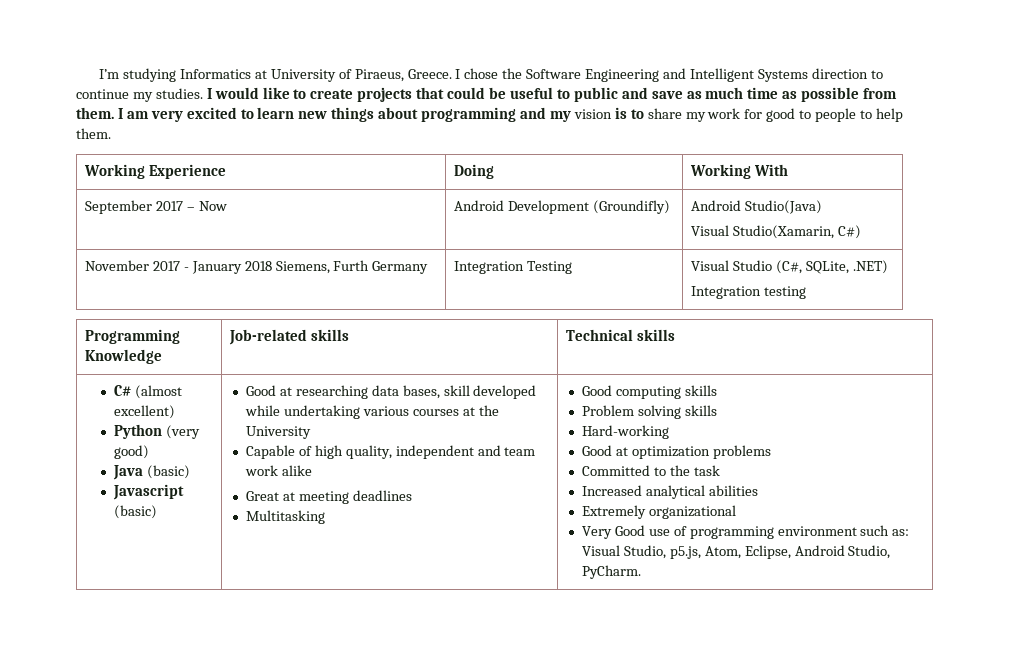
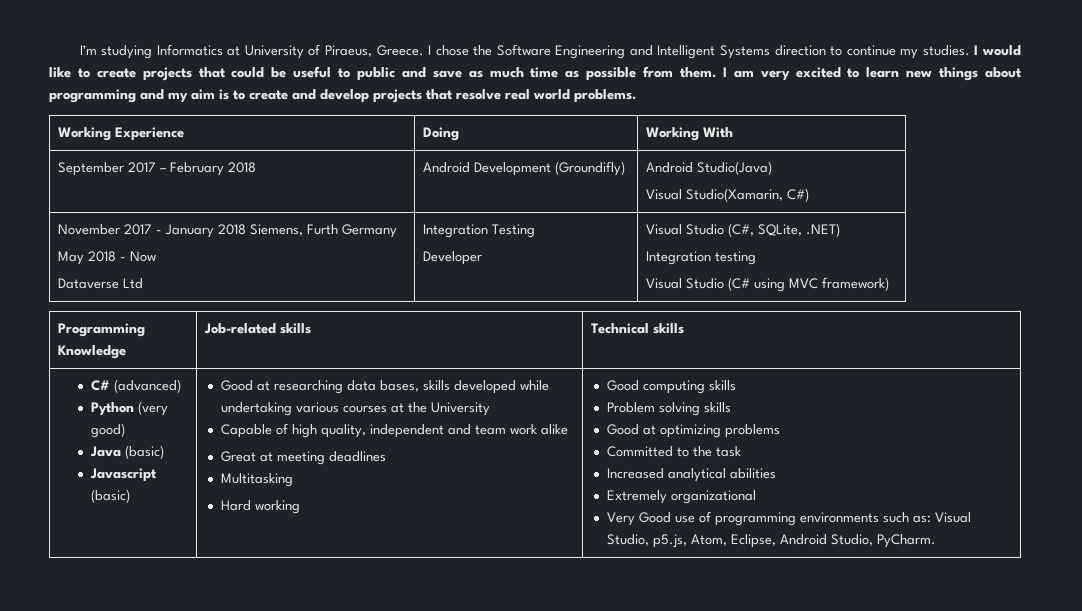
- I am very excited to learn new things about programming and my vision is to share my work for good to people to help them.
+ I am very excited to learn new things about programming and my aim is to create and develop projects that resolve real world problems.
- September 2017 – Now | Android Development (Groundifly) | Android Studio(Java)
+ September 2017 – February 2018 | Android Development (Groundifly) | Android Studio(Java)
- November 2017 - January 2018 Siemens, Furth Germany | Integration Testing | Visual Studio (C#, SQLite, .NET)
+ November 2017 - January 2018 Siemens, Furth Germany
+ May 2018 - Now
+ Dataverse Ltd | Integration Testing
+ Developer | Visual Studio (C#, SQLite, .NET)
  Integration testing
+ Visual Studio (C# using MVC framework)
- C# (almost excellent)
+ C# (advanced)
- Good at researching data bases, skill developed while undertaking various courses at the University
+ Good at researching data bases, skills developed while undertaking various courses at the University
+ Hard working
- Hard-working
- Good at optimization problems
+ Good at optimizing problems
- Very Good use of programming environment such as: Visual Studio, p5.js, Atom, Eclipse, Android Studio, PyCharm.
+ Very Good use of programming environments such as: Visual Studio, p5.js, Atom, Eclipse, Android Studio, PyCharm.

